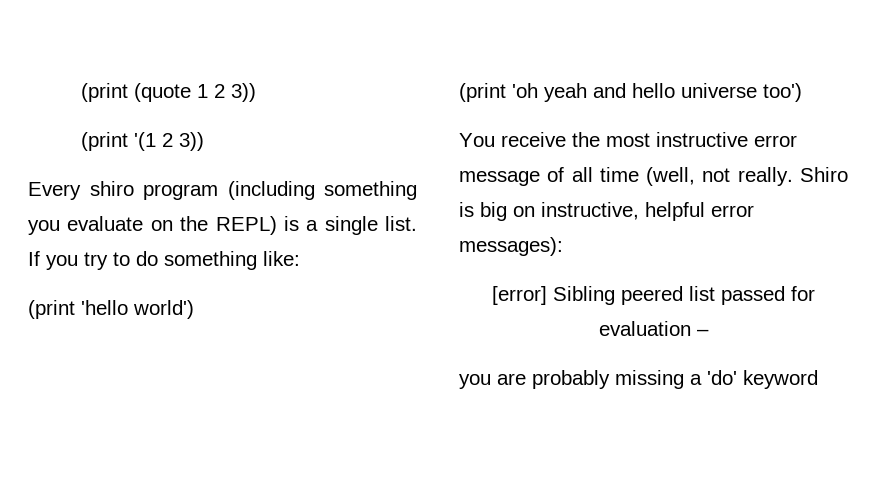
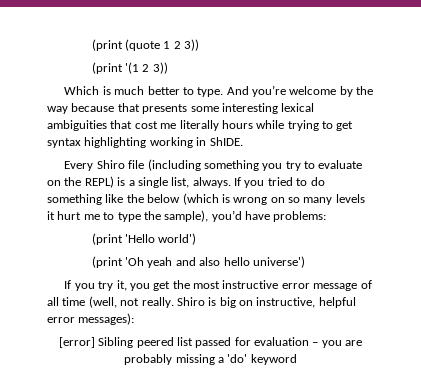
+ Which is much better to type. And you’re welcome by the way because that presents some interesting lexical ambiguities that cost me literally hours while trying to get syntax highlighting working in ShIDE.
- Every shiro program (including something you evaluate on the REPL) is a single list. If you try to do something like:
- (print 'hello world')
- (print 'oh yeah and hello universe too')
- You receive the most instructive error message of all time (well, not really.
+ Every Shiro file (including something you try to evaluate on the REPL) is a single list, always. If you tried to do something like the below (which is wrong on so many levels it hurt me to type the sample), you’d have problems:
+ (print 'Hello world')
+ (print 'Oh yeah and also hello universe')
+ If you try it, you get the most instructive error message of all time (well, not really.
- [error] Sibling peered list passed for evaluation –
- you are probably missing a 'do' keyword
+ [error] Sibling peered list passed for evaluation – you are probably missing a 'do' keyword

